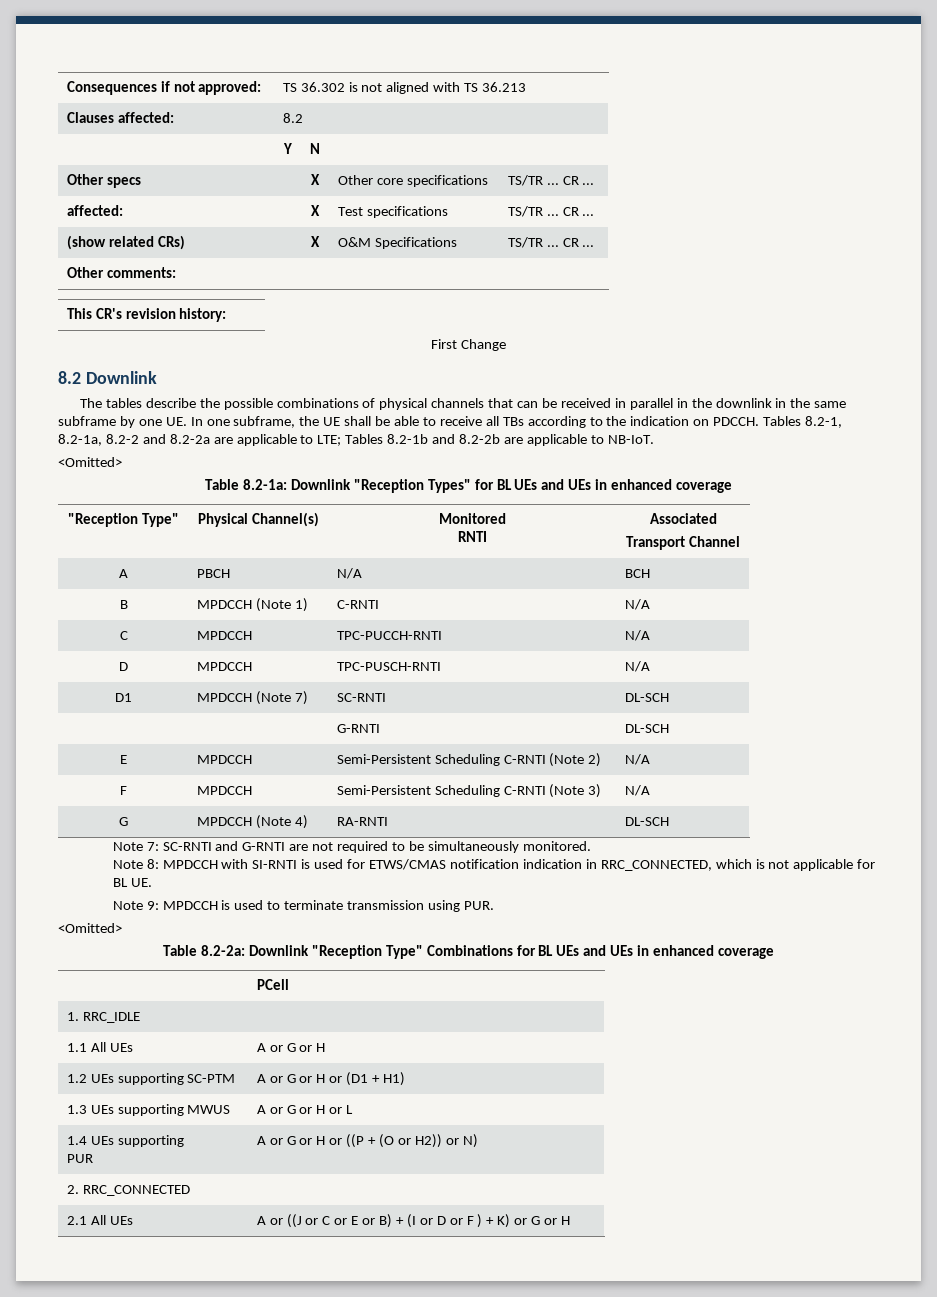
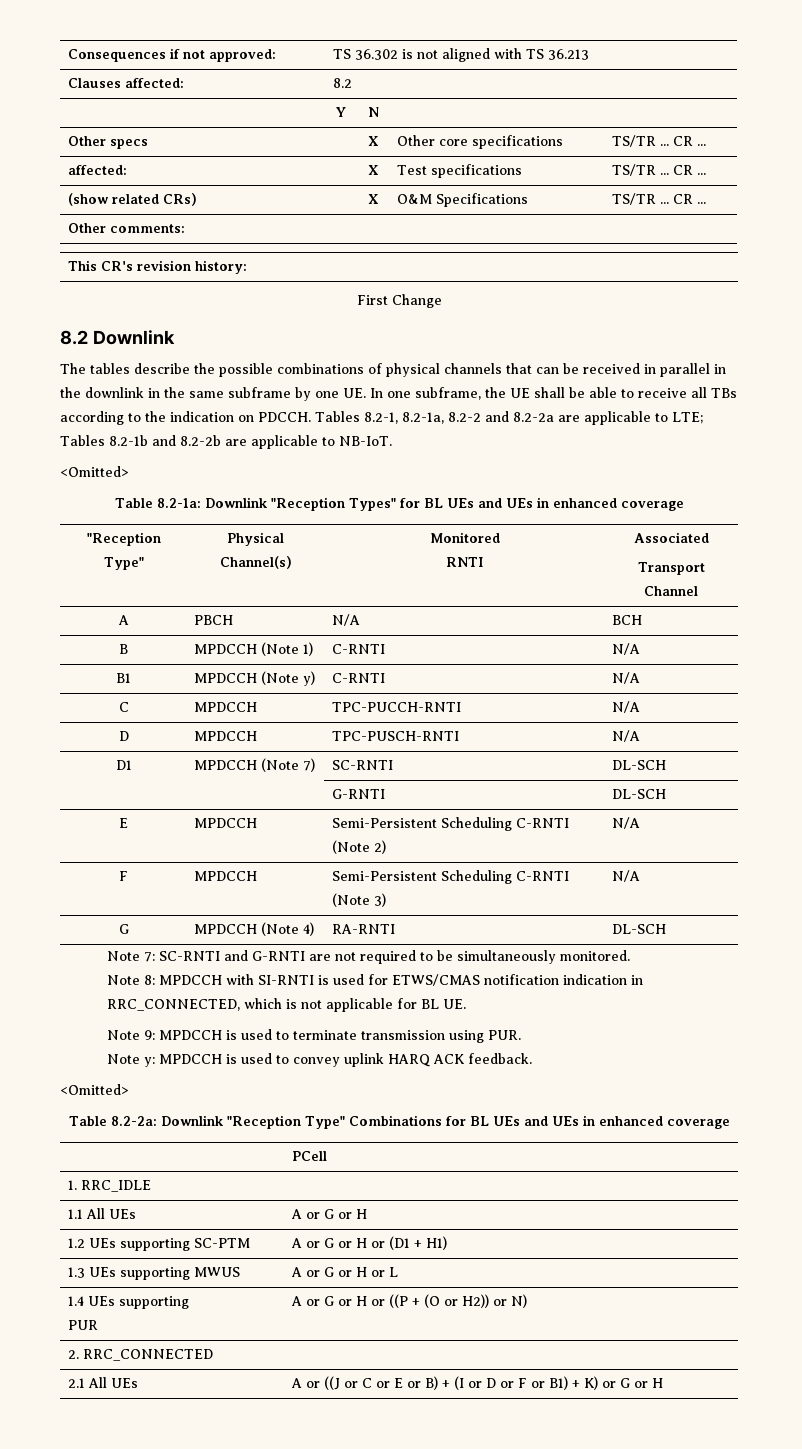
+ B1 | MPDCCH (Note y) | C-RNTI | N/A
+ Note y: MPDCCH is used to convey uplink HARQ ACK feedback.
- 2.1 All UEs | A or ((J or C or E or B) + (I or D or F ) + K) or G or H
+ 2.1 All UEs | A or ((J or C or E or B) + (I or D or F or B1) + K) or G or H

